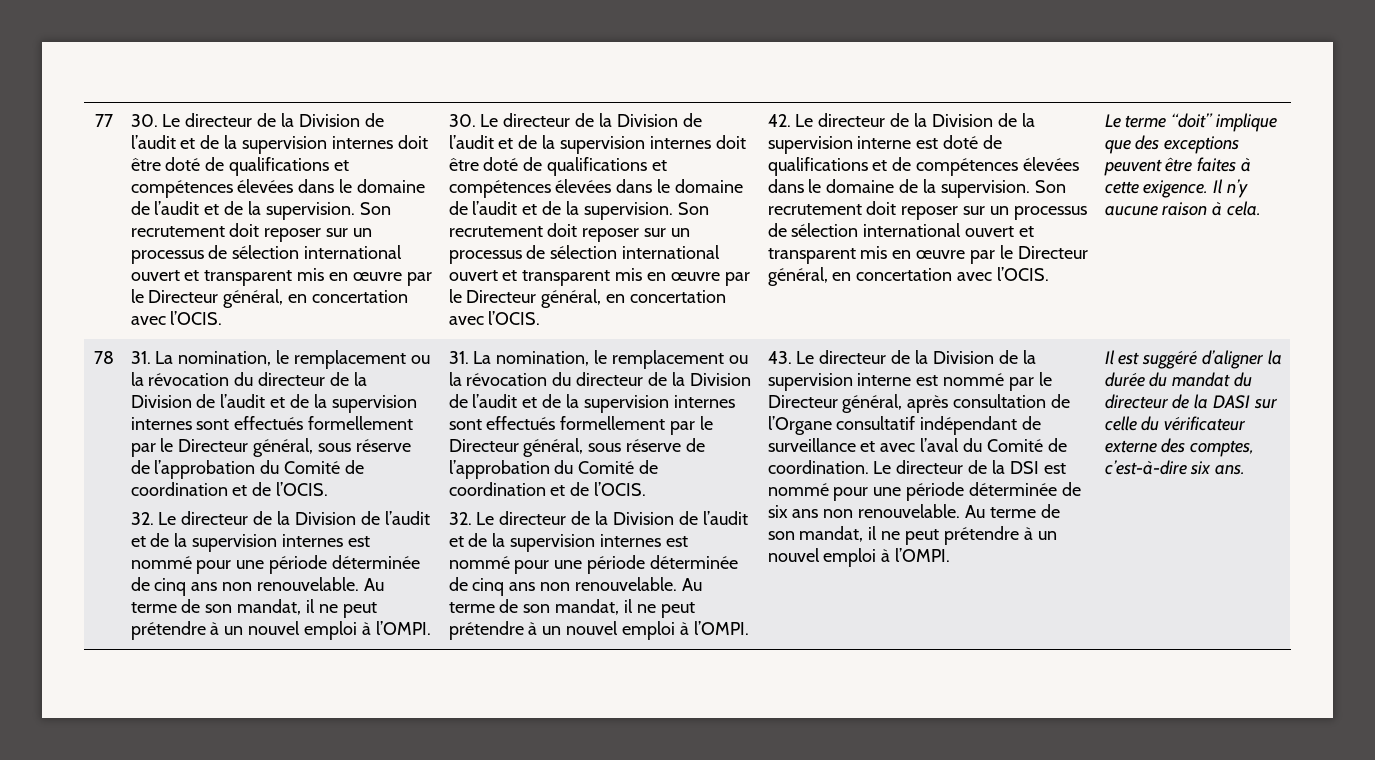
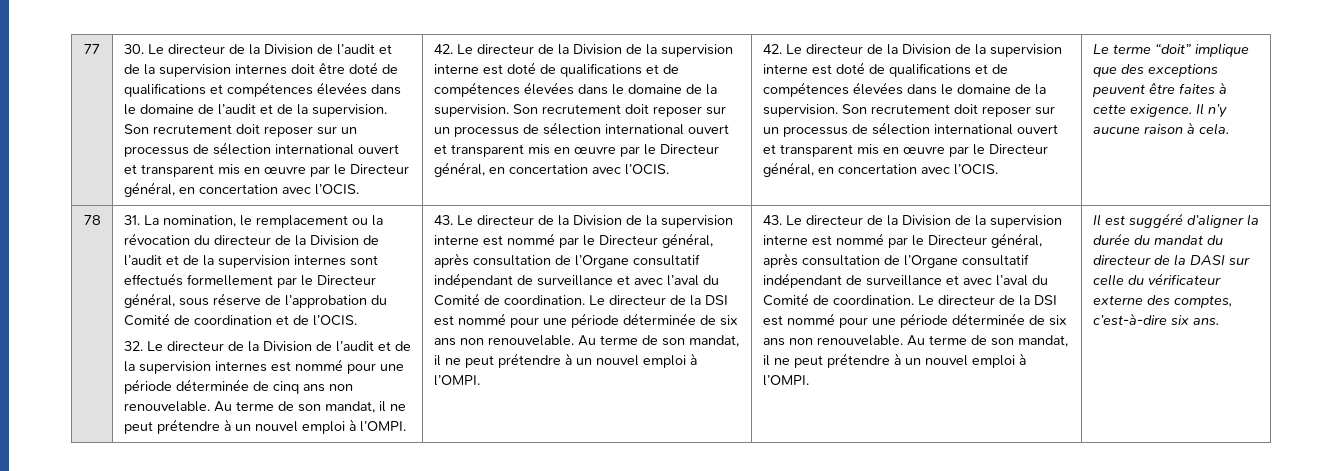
- 30. Le directeur de la Division de l’audit et de la supervision internes doit être doté de qualifications et compétences élevées dans le domaine de l’audit et de la supervision. Son recrutement doit reposer sur un processus de sélection international ouvert et transparent mis en œuvre par le Directeur général, en concertation avec l’OCIS. | 30. Le directeur de la Division de l’audit et de la supervision internes doit être doté de qualifications et compétences élevées dans le domaine de l’audit et de la supervision.
+ 30. Le directeur de la Division de l’audit et de la supervision internes doit être doté de qualifications et compétences élevées dans le domaine de l’audit et de la supervision. Son recrutement doit reposer sur un processus de sélection international ouvert et transparent mis en œuvre par le Directeur général, en concertation avec l’OCIS. | 42. Le directeur de la Division de la supervision interne est doté de qualifications et de compétences élevées dans le domaine de la supervision.
- 32. Le directeur de la Division de l’audit et de la supervision internes est nommé pour une période déterminée de cinq ans non renouvelable. Au terme de son mandat, il ne peut prétendre à un nouvel emploi à l’OMPI. | 31. La nomination, le remplacement ou la révocation du directeur de la Division de l’audit et de la supervision internes sont effectués formellement par le Directeur général, sous réserve de l’approbation du Comité de coordination et de l’OCIS.
- 32. Le directeur de la Division de l’audit et de la supervision internes est nommé pour une période déterminée de cinq ans non renouvelable.
+ 32. Le directeur de la Division de l’audit et de la supervision internes est nommé pour une période déterminée de cinq ans non renouvelable. Au terme de son mandat, il ne peut prétendre à un nouvel emploi à l’OMPI. | 43. Le directeur de la Division de la supervision interne est nommé par le Directeur général, après consultation de l’Organe consultatif indépendant de surveillance et avec l’aval du Comité de coordination. Le directeur de la DSI est nommé pour une période déterminée de six ans non renouvelable.

